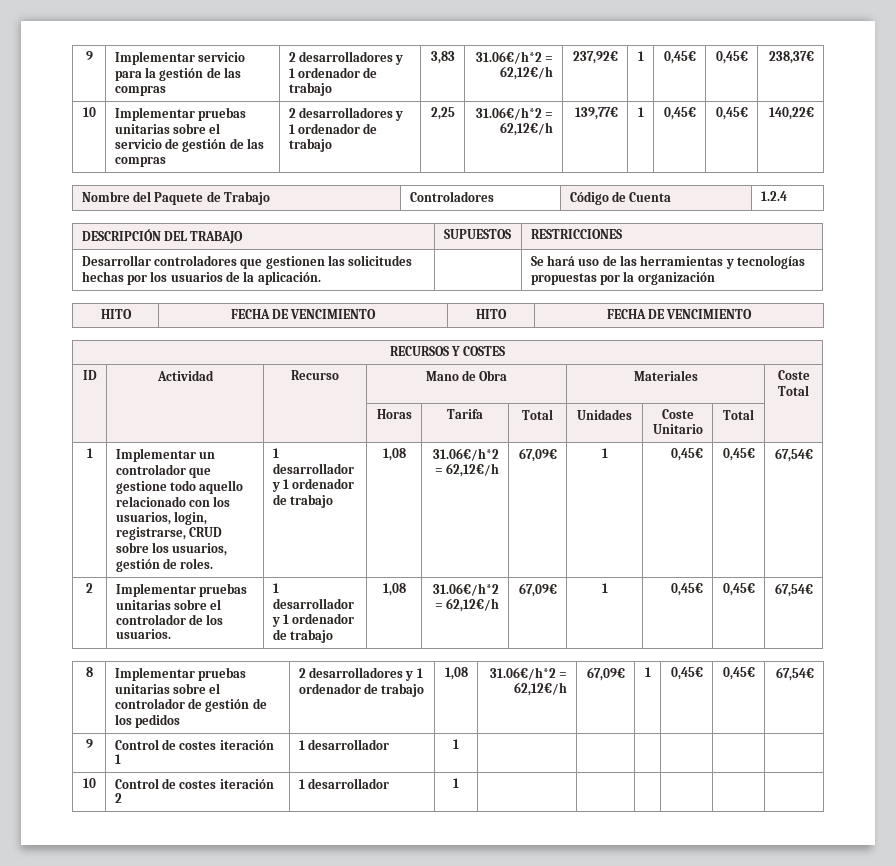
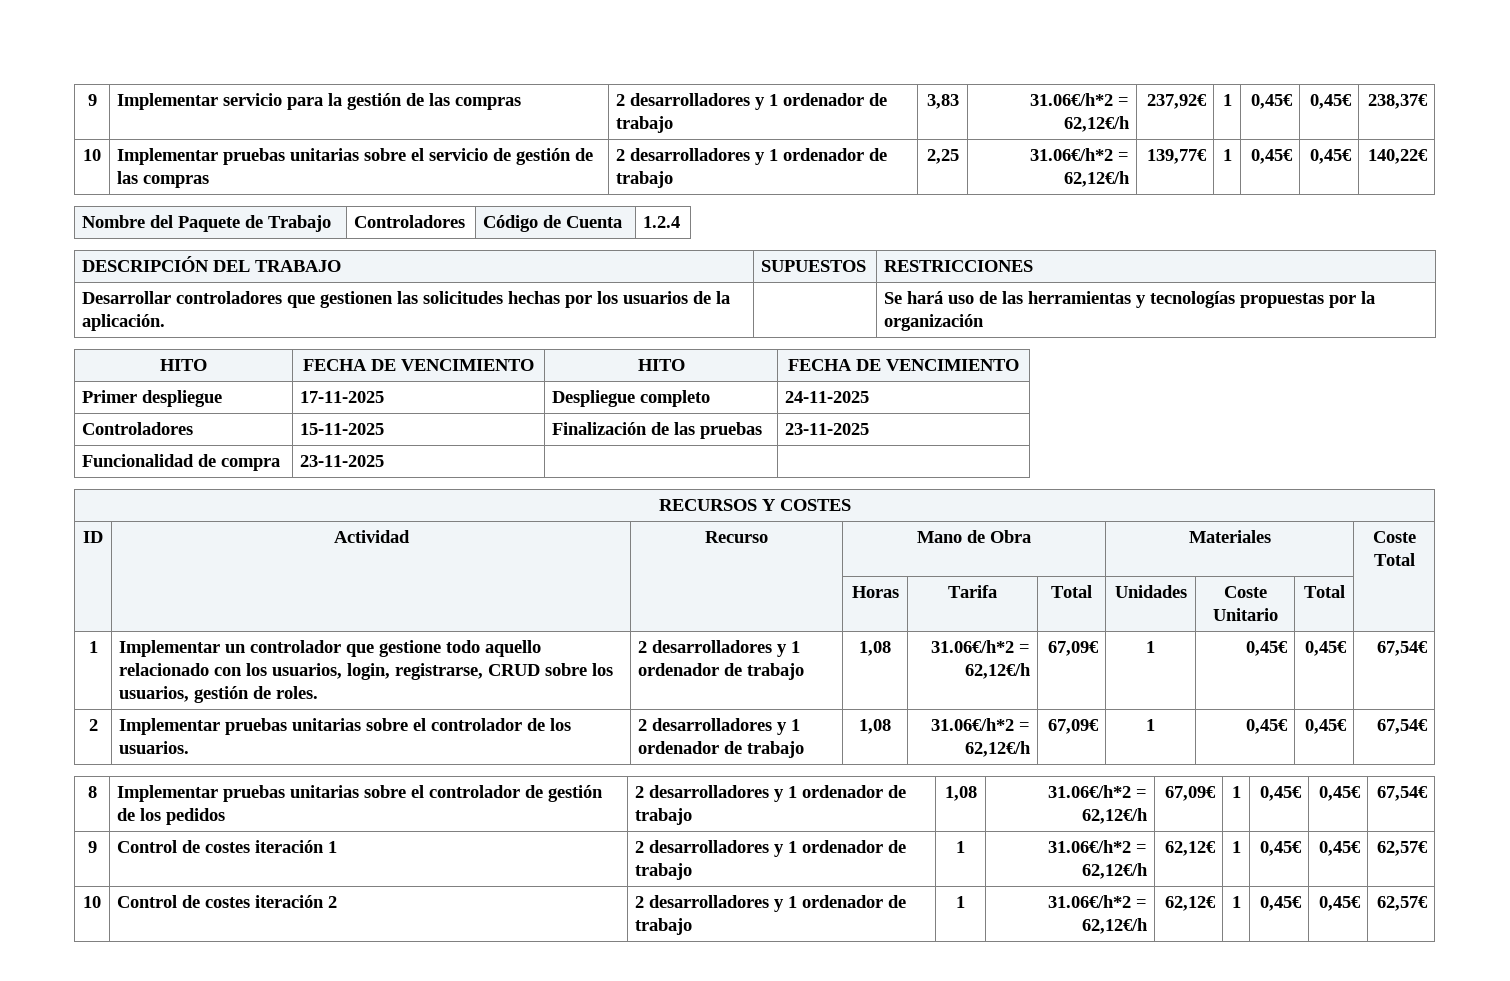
+ Primer despliegue | 17-11-2025 | Despliegue completo | 24-11-2025
+ Controladores | 15-11-2025 | Finalización de las pruebas | 23-11-2025
+ Funcionalidad de compra | 23-11-2025 | |
- 1 | Implementar un controlador que gestione todo aquello relacionado con los usuarios, login, registrarse, CRUD sobre los usuarios, gestión de roles. | 1 desarrollador y 1 ordenador de trabajo | 1,08 | 31.06€/h*2 = 62,12€/h | 67,09€ | 1 | 0,45€ | 0,45€ | 67,54€
+ 1 | Implementar un controlador que gestione todo aquello relacionado con los usuarios, login, registrarse, CRUD sobre los usuarios, gestión de roles. | 2 desarrolladores y 1 ordenador de trabajo | 1,08 | 31.06€/h*2 = 62,12€/h | 67,09€ | 1 | 0,45€ | 0,45€ | 67,54€
- 2 | Implementar pruebas unitarias sobre el controlador de los usuarios. | 1 desarrollador y 1 ordenador de trabajo | 1,08 | 31.06€/h*2 = 62,12€/h | 67,09€ | 1 | 0,45€ | 0,45€ | 67,54€
+ 2 | Implementar pruebas unitarias sobre el controlador de los usuarios. | 2 desarrolladores y 1 ordenador de trabajo | 1,08 | 31.06€/h*2 = 62,12€/h | 67,09€ | 1 | 0,45€ | 0,45€ | 67,54€
- 9 | Control de costes iteración 1 | 1 desarrollador | 1 | | | | | |
+ 9 | Control de costes iteración 1 | 2 desarrolladores y 1 ordenador de trabajo | 1 | 31.06€/h*2 = 62,12€/h | 62,12€ | 1 | 0,45€ | 0,45€ | 62,57€
- 10 | Control de costes iteración 2 | 1 desarrollador | 1 | | | | | |
+ 10 | Control de costes iteración 2 | 2 desarrolladores y 1 ordenador de trabajo | 1 | 31.06€/h*2 = 62,12€/h | 62,12€ | 1 | 0,45€ | 0,45€ | 62,57€

